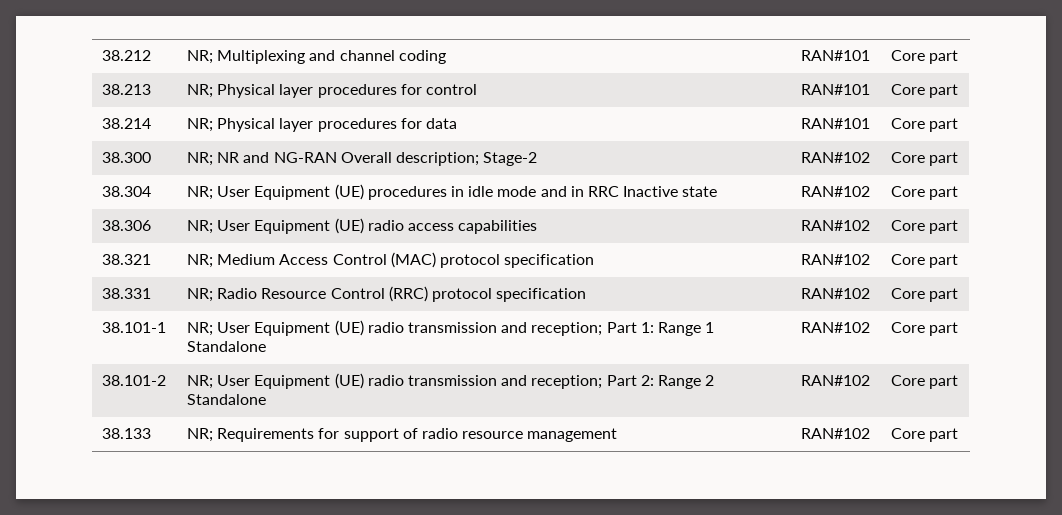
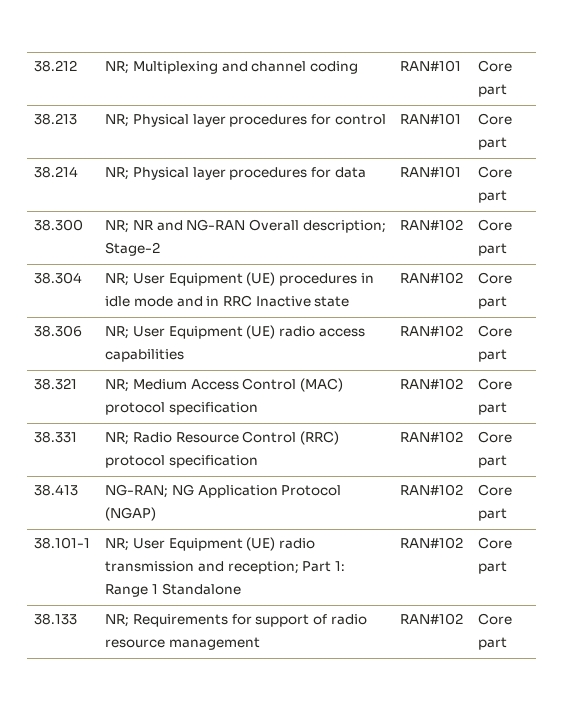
+ 38.413 | NG-RAN; NG Application Protocol (NGAP) | RAN#102 | Core part
- 38.101-2 | NR; User Equipment (UE) radio transmission and reception; Part 2: Range 2 Standalone | RAN#102 | Core part

